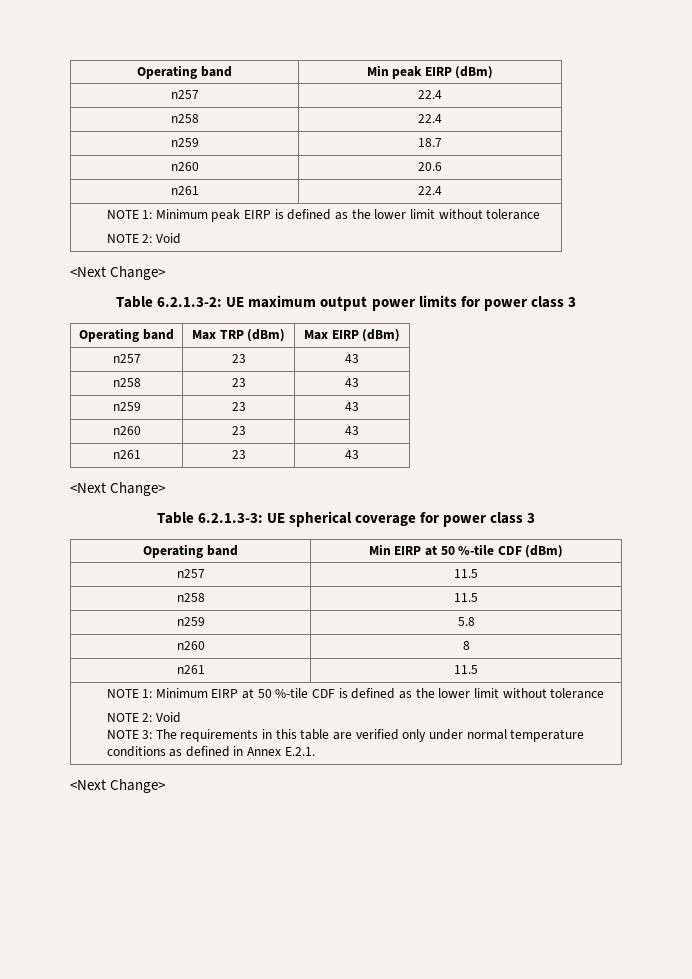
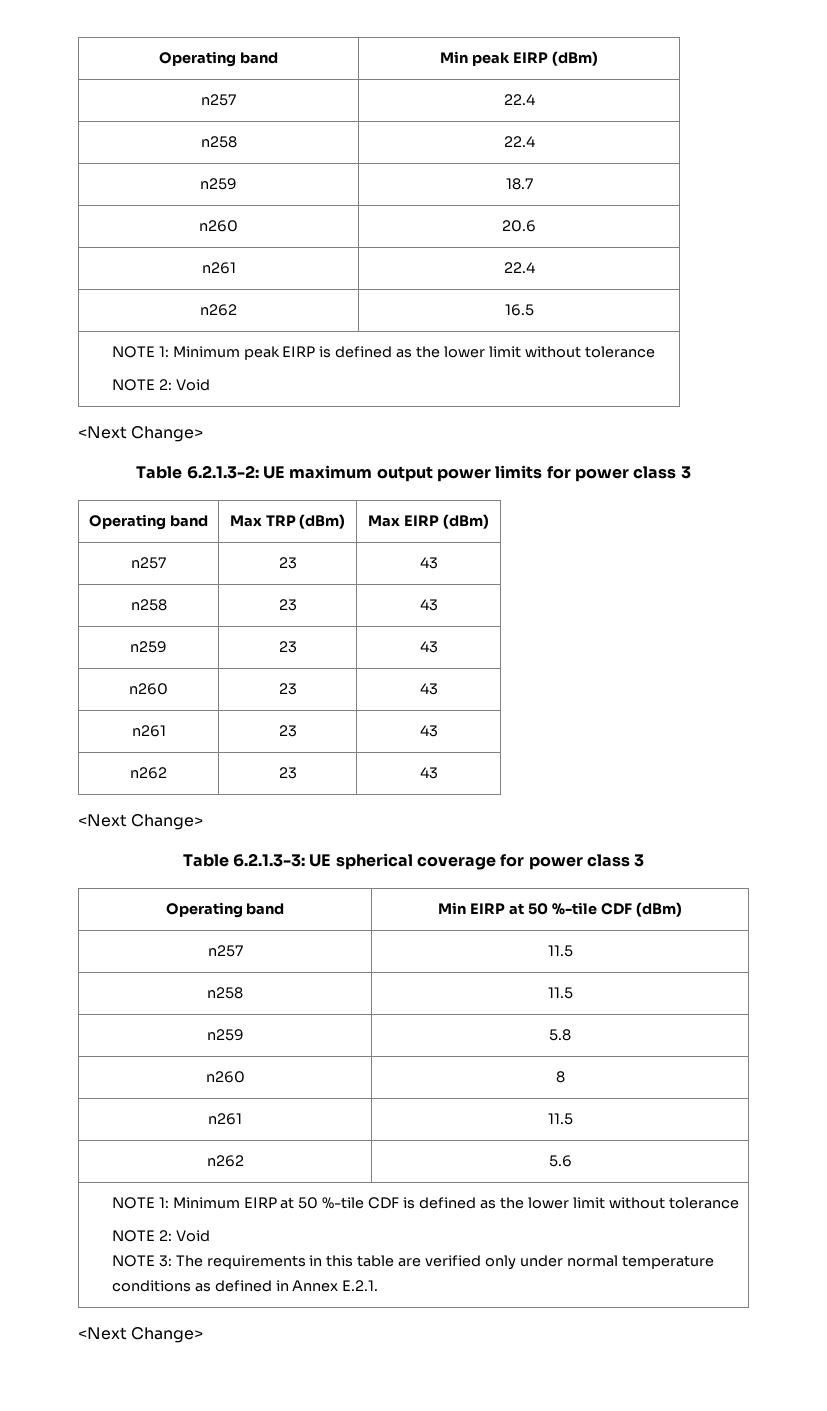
+ n262 | 16.5
+ n262 | 23 | 43
+ n262 | 5.6

